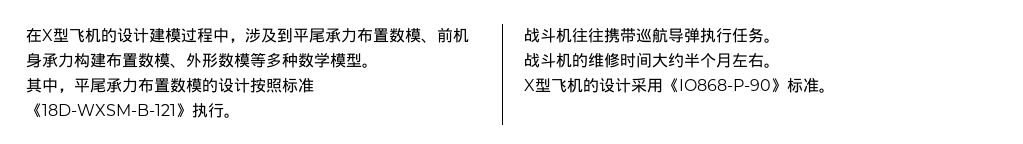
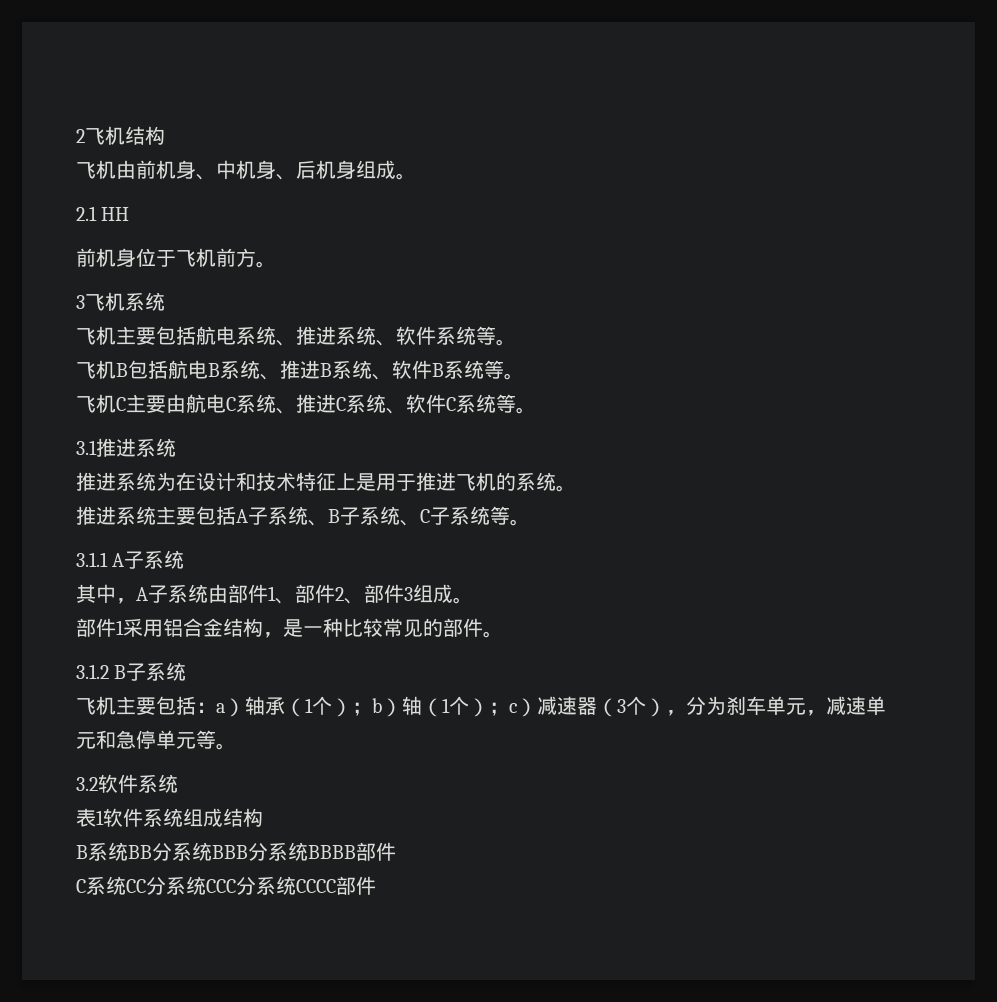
- 在X型飞机的设计建模过程中，涉及到平尾承力布置数模、前机身承力构建布置数模、外形数模等多种数学模型。
- 其中，平尾承力布置数模的设计按照标准《18D-WXSM-B-121》执行。
- 战斗机往往携带巡航导弹执行任务。
- 战斗机的维修时间大约半个月左右。
- X型飞机的设计采用《IO868-P-90》标准。
+ 2飞机结构
+ 飞机由前机身、中机身、后机身组成。
+ 2.1 HH
+ 前机身位于飞机前方。
+ 3飞机系统
+ 飞机主要包括航电系统、推进系统、软件系统等。
+ 飞机B包括航电B系统、推进B系统、软件B系统等。
+ 飞机C主要由航电C系统、推进C系统、软件C系统等。
+ 3.1推进系统
+ 推进系统为在设计和技术特征上是用于推进飞机的系统。
+ 推进系统主要包括A子系统、B子系统、C子系统等。
+ 3.1.1 A子系统
+ 其中，A子系统由部件1、部件2、部件3组成。
+ 部件1采用铝合金结构，是一种比较常见的部件。
+ 3.1.2 B子系统
+ 飞机主要包括：a）轴承（1个）；b）轴（1个）；c）减速器（3个），分为刹车单元，减速单元和急停单元等。
+ 3.2软件系统
+ 表1软件系统组成结构
+ B系统BB分系统BBB分系统BBBB部件
+ C系统CC分系统CCC分系统CCCC部件

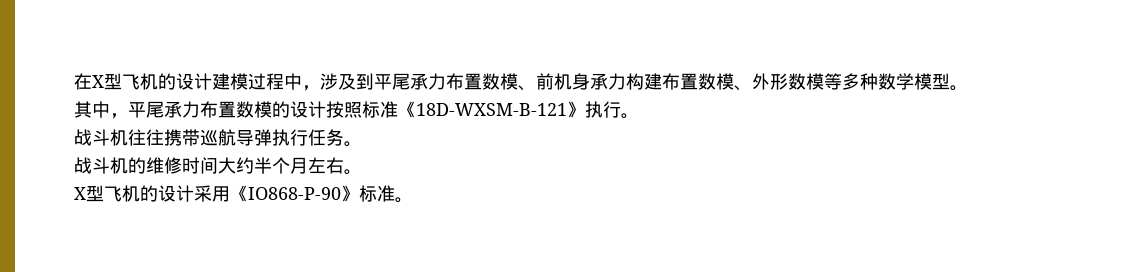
- 2飞机结构
- 飞机由前机身、中机身、后机身组成。
- 2.1 HH
- 前机身位于飞机前方。
- 3飞机系统
- 飞机主要包括航电系统、推进系统、软件系统等。
- 飞机B包括航电B系统、推进B系统、软件B系统等。
- 飞机C主要由航电C系统、推进C系统、软件C系统等。
- 3.1推进系统
- 推进系统为在设计和技术特征上是用于推进飞机的系统。
- 推进系统主要包括A子系统、B子系统、C子系统等。
- 3.1.1 A子系统
- 其中，A子系统由部件1、部件2、部件3组成。
- 部件1采用铝合金结构，是一种比较常见的部件。
- 3.1.2 B子系统
- 飞机主要包括：a）轴承（1个）；b）轴（1个）；c）减速器（3个），分为刹车单元，减速单元和急停单元等。
- 3.2软件系统
- 表1软件系统组成结构
- B系统BB分系统BBB分系统BBBB部件
- C系统CC分系统CCC分系统CCCC部件
+ 在X型飞机的设计建模过程中，涉及到平尾承力布置数模、前机身承力构建布置数模、外形数模等多种数学模型。
+ 其中，平尾承力布置数模的设计按照标准《18D-WXSM-B-121》执行。
+ 战斗机往往携带巡航导弹执行任务。
+ 战斗机的维修时间大约半个月左右。
+ X型飞机的设计采用《IO868-P-90》标准。

